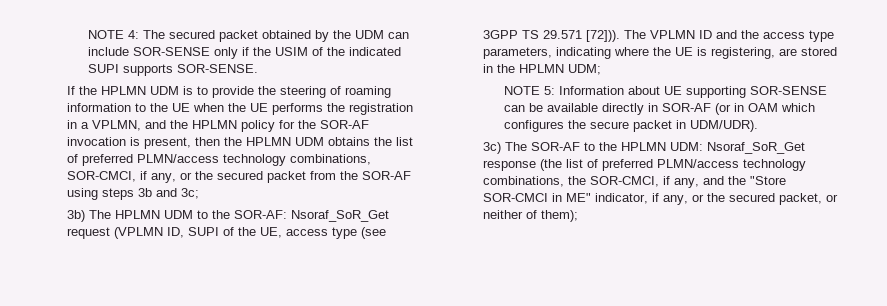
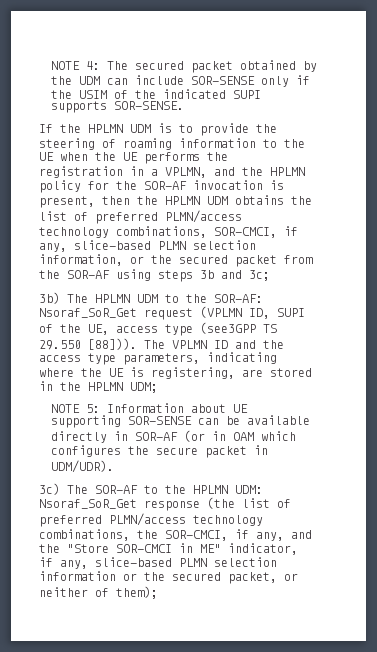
- If the HPLMN UDM is to provide the steering of roaming information to the UE when the UE performs the registration in a VPLMN, and the HPLMN policy for the SOR-AF invocation is present, then the HPLMN UDM obtains the list of preferred PLMN/access technology combinations, SOR-CMCI, if any, or the secured packet from the SOR-AF using steps 3b and 3c;
+ If the HPLMN UDM is to provide the steering of roaming information to the UE when the UE performs the registration in a VPLMN, and the HPLMN policy for the SOR-AF invocation is present, then the HPLMN UDM obtains the list of preferred PLMN/access technology combinations, SOR-CMCI, if any, slice-based PLMN selection information, or the secured packet from the SOR-AF using steps 3b and 3c;
- 3b) The HPLMN UDM to the SOR-AF: Nsoraf_SoR_Get request (VPLMN ID, SUPI of the UE, access type (see 3GPP TS 29.571 [72])).
+ 3b) The HPLMN UDM to the SOR-AF: Nsoraf_SoR_Get request (VPLMN ID, SUPI of the UE, access type (see3GPP TS 29.550 [88])).
- 3c) The SOR-AF to the HPLMN UDM: Nsoraf_SoR_Get response (the list of preferred PLMN/access technology combinations, the SOR-CMCI, if any, and the "Store SOR-CMCI in ME" indicator, if any, or the secured packet, or neither of them);
+ 3c) The SOR-AF to the HPLMN UDM: Nsoraf_SoR_Get response (the list of preferred PLMN/access technology combinations, the SOR-CMCI, if any, and the "Store SOR-CMCI in ME" indicator, if any, slice-based PLMN selection information or the secured packet, or neither of them);

